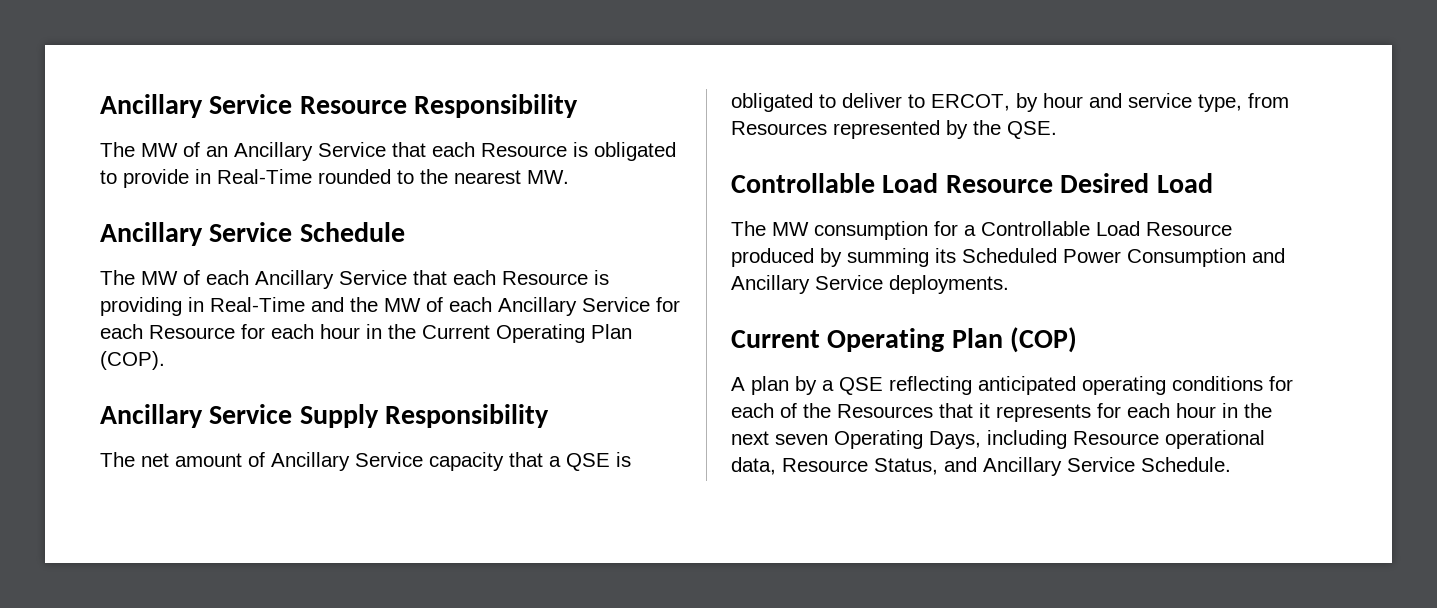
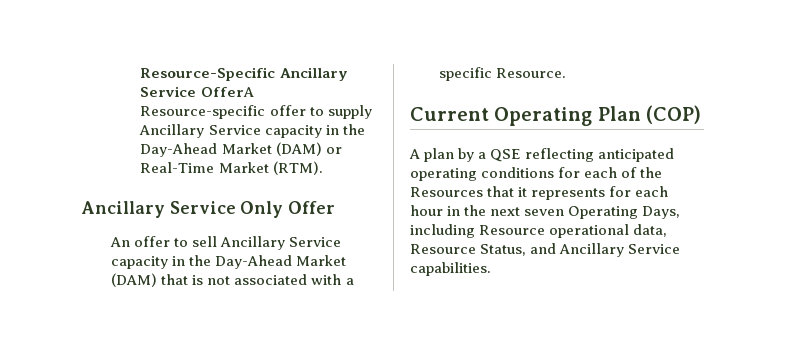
- Ancillary Service Resource Responsibility
- The MW of an Ancillary Service that each Resource is obligated to provide in Real-Time rounded to the nearest MW.
- Ancillary Service Schedule
- The MW of each Ancillary Service that each Resource is providing in Real-Time and the MW of each Ancillary Service for each Resource for each hour in the Current Operating Plan (COP).
- Ancillary Service Supply Responsibility
- The net amount of Ancillary Service capacity that a QSE is obligated to deliver to ERCOT, by hour and service type, from Resources represented by the QSE.
- Controllable Load Resource Desired Load
- The MW consumption for a Controllable Load Resource produced by summing its Scheduled Power Consumption and Ancillary Service deployments.
+ Resource-Specific Ancillary Service OfferA Resource-specific offer to supply Ancillary Service capacity in the Day-Ahead Market (DAM) or Real-Time Market (RTM).
+ Ancillary Service Only Offer
+ An offer to sell Ancillary Service capacity in the Day-Ahead Market (DAM) that is not associated with a specific Resource.
- A plan by a QSE reflecting anticipated operating conditions for each of the Resources that it represents for each hour in the next seven Operating Days, including Resource operational data, Resource Status, and Ancillary Service Schedule.
+ A plan by a QSE reflecting anticipated operating conditions for each of the Resources that it represents for each hour in the next seven Operating Days, including Resource operational data, Resource Status, and Ancillary Service capabilities.

